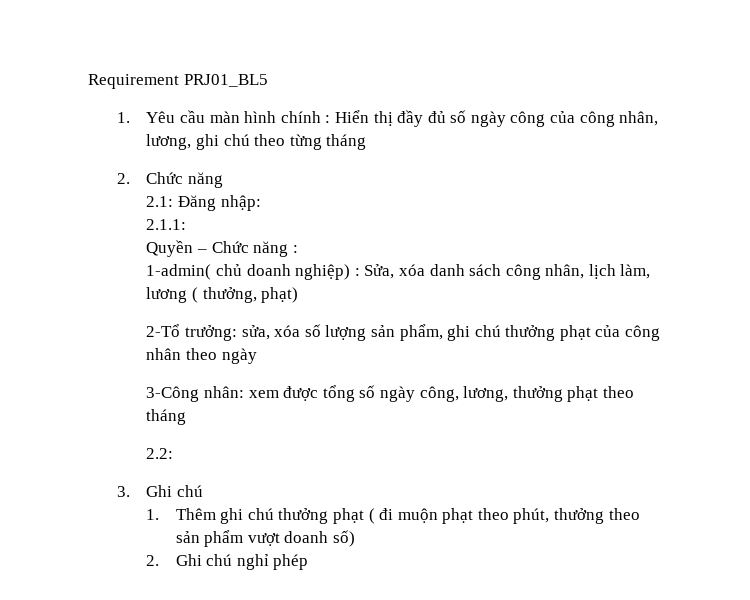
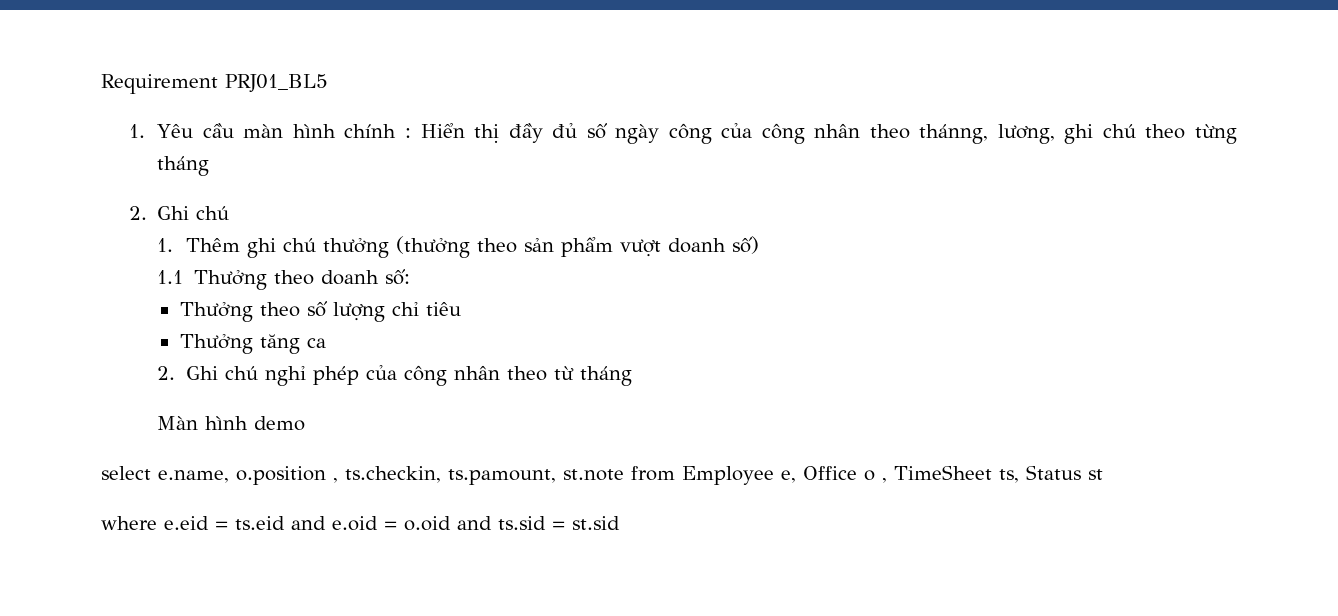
- 1. Yêu cầu màn hình chính : Hiển thị đầy đủ số ngày công của công nhân, lương, ghi chú theo từng tháng
- 2. Chức năng
- 2.1: Đăng nhập:
- 2.1.1:
- Quyền – Chức năng :
- 1-admin( chủ doanh nghiệp) : Sửa, xóa danh sách công nhân, lịch làm, lương ( thưởng, phạt)
- 2-Tổ trưởng: sửa, xóa số lượng sản phẩm, ghi chú thưởng phạt của công nhân theo ngày
- 3-Công nhân: xem được tổng số ngày công, lương, thưởng phạt theo tháng
- 2.2:
- 3. Ghi chú
+ 1. Yêu cầu màn hình chính : Hiển thị đầy đủ số ngày công của công nhân theo thánng, lương, ghi chú theo từng tháng
+ 2. Ghi chú
- 1. Thêm ghi chú thưởng phạt ( đi muộn phạt theo phút, thưởng theo sản phẩm vượt doanh số)
+ 1. Thêm ghi chú thưởng (thưởng theo sản phẩm vượt doanh số)
- 2. Ghi chú nghỉ phép
+ 1.1 Thưởng theo doanh số:
+ Thưởng theo số lượng chỉ tiêu
+ Thưởng tăng ca
+ 2. Ghi chú nghỉ phép của công nhân theo từ tháng
+ Màn hình demo
+ select e.name, o.position , ts.checkin, ts.pamount, st.note from Employee e, Office o , TimeSheet ts, Status st
+ where e.eid = ts.eid and e.oid = o.oid and ts.sid = st.sid

